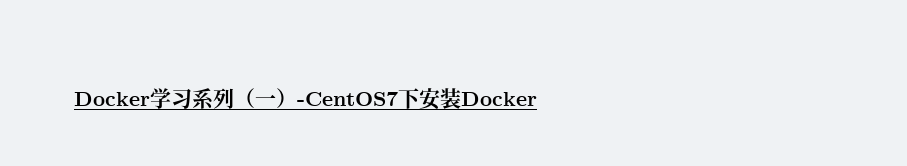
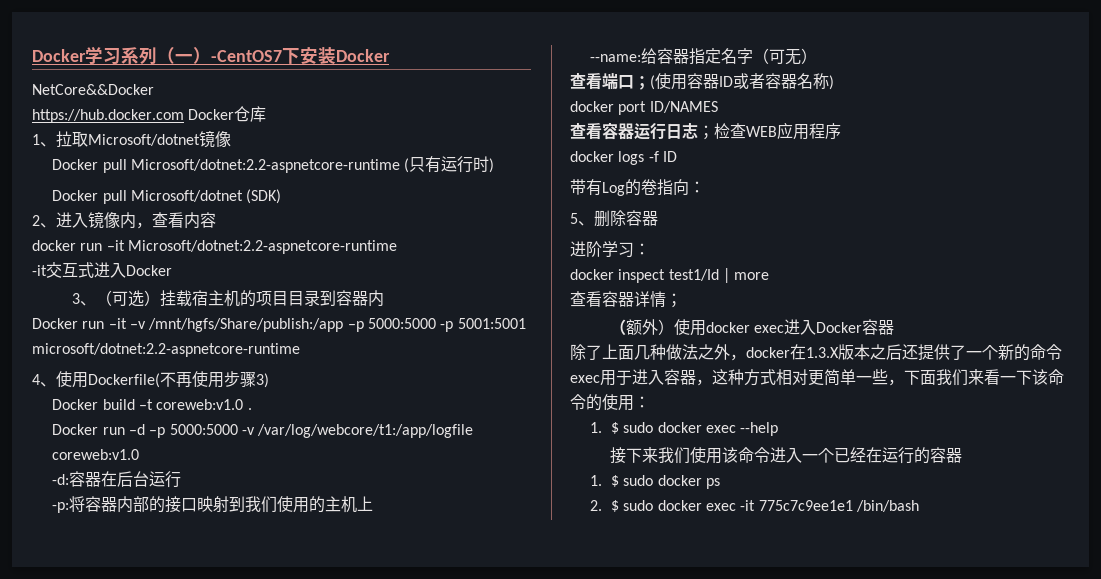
+ NetCore&&Docker
+ https://hub.docker.com Docker仓库
+ 1、拉取Microsoft/dotnet镜像
+ Docker pull Microsoft/dotnet:2.2-aspnetcore-runtime (只有运行时)
+ Docker pull Microsoft/dotnet (SDK)
+ 2、进入镜像内，查看内容
+ docker run –it Microsoft/dotnet:2.2-aspnetcore-runtime
+ -it交互式进入Docker
+ 3、（可选）挂载宿主机的项目目录到容器内
+ Docker run –it –v /mnt/hgfs/Share/publish:/app –p 5000:5000 -p 5001:5001 microsoft/dotnet:2.2-aspnetcore-runtime
+ 4、使用Dockerfile(不再使用步骤3)
+ Docker build –t coreweb:v1.0 .
+ Docker run –d –p 5000:5000 -v /var/log/webcore/t1:/app/logfile coreweb:v1.0
+ -d:容器在后台运行
+ -p:将容器内部的接口映射到我们使用的主机上
+ --name:给容器指定名字（可无）
+ 查看端口；(使用容器ID或者容器名称)
+ docker port ID/NAMES
+ 查看容器运行日志；检查WEB应用程序
+ docker logs -f ID
+ 带有Log的卷指向：
+ 5、删除容器
+ 进阶学习：
+ docker inspect test1/Id | more
+ 查看容器详情；
+ （额外）使用docker exec进入Docker容器
+ 除了上面几种做法之外，docker在1.3.X版本之后还提供了一个新的命令exec用于进入容器，这种方式相对更简单一些，下面我们来看一下该命令的使用：
+ 1. $ sudo docker exec --help
+ 接下来我们使用该命令进入一个已经在运行的容器
+ 1. $ sudo docker ps
+ 2. $ sudo docker exec -it 775c7c9ee1e1 /bin/bash

